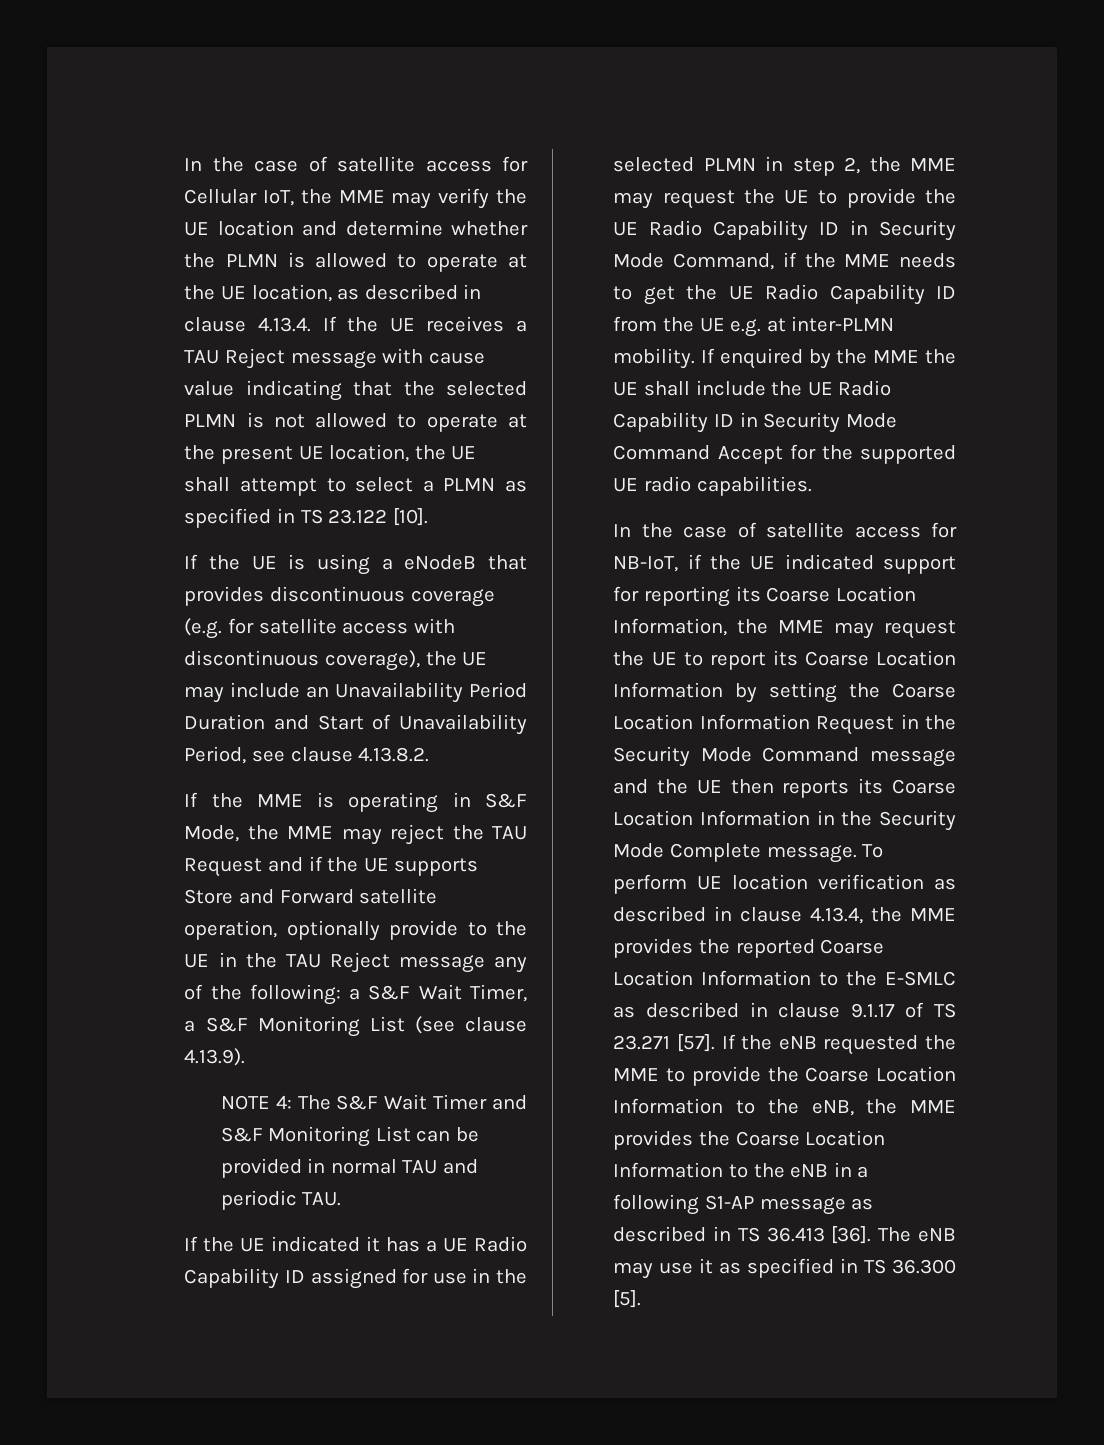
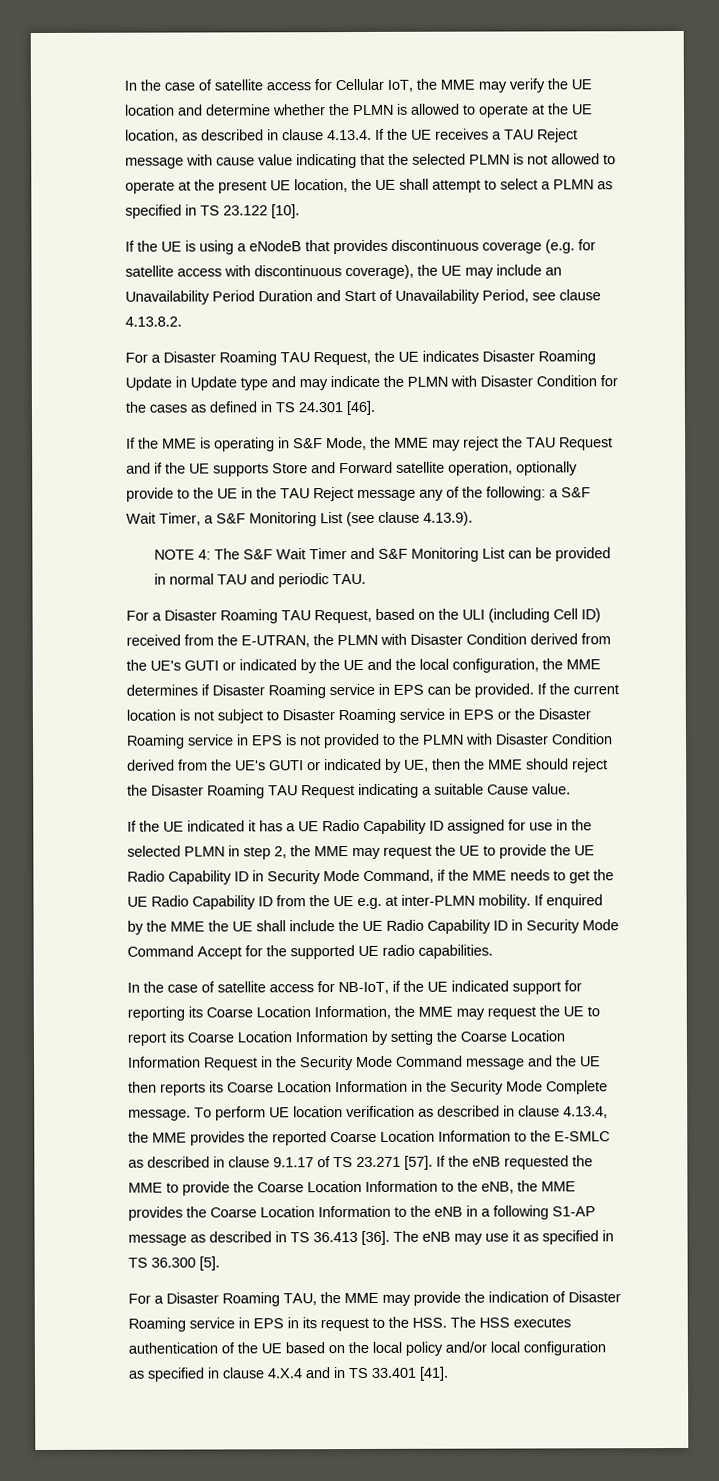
+ For a Disaster Roaming TAU Request, the UE indicates Disaster Roaming Update in Update type and may indicate the PLMN with Disaster Condition for the cases as defined in TS 24.301 [46].
+ For a Disaster Roaming TAU Request, based on the ULI (including Cell ID) received from the E-UTRAN, the PLMN with Disaster Condition derived from the UE's GUTI or indicated by the UE and the local configuration, the MME determines if Disaster Roaming service in EPS can be provided. If the current location is not subject to Disaster Roaming service in EPS or the Disaster Roaming service in EPS is not provided to the PLMN with Disaster Condition derived from the UE's GUTI or indicated by UE, then the MME should reject the Disaster Roaming TAU Request indicating a suitable Cause value.
+ For a Disaster Roaming TAU, the MME may provide the indication of Disaster Roaming service in EPS in its request to the HSS. The HSS executes authentication of the UE based on the local policy and/or local configuration as specified in clause 4.X.4 and in TS 33.401 [41].

